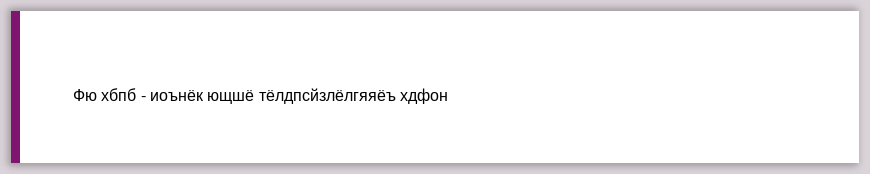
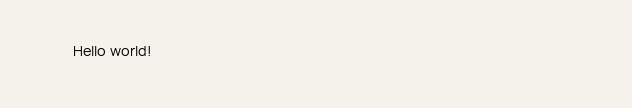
- Фю хбпб - иоънёк ющшё тёлдпсйзлёлгяяёъ хдфон
+ Hello world!

